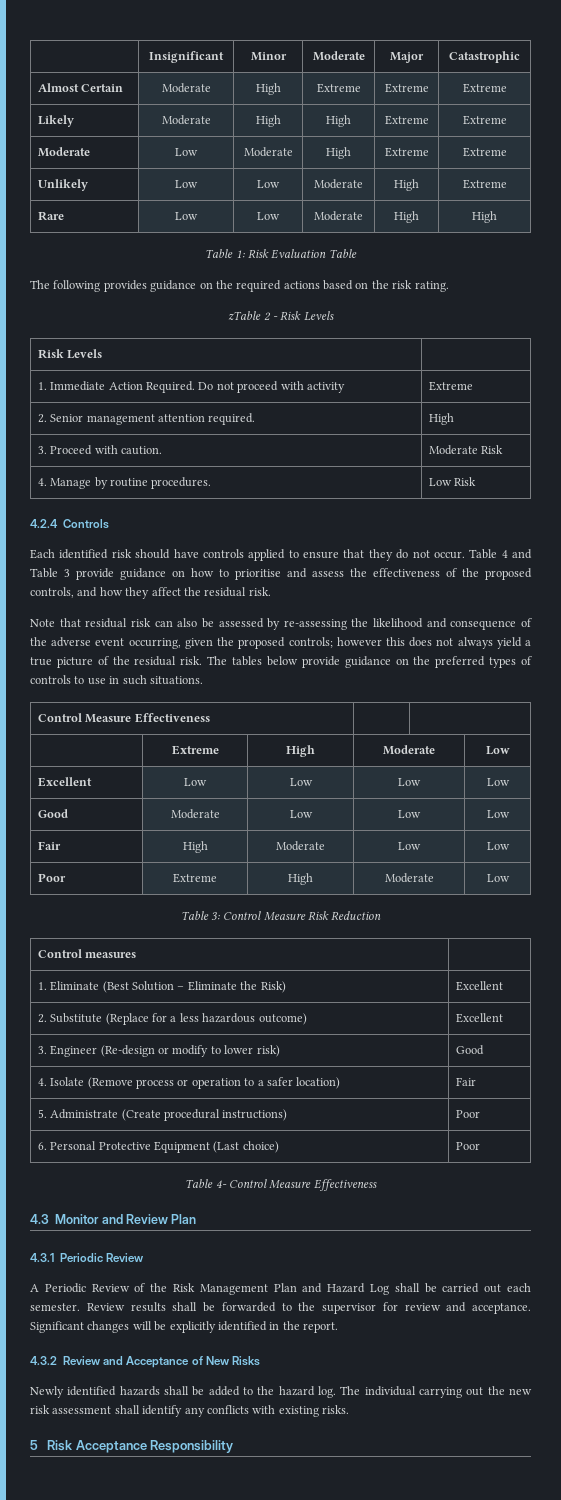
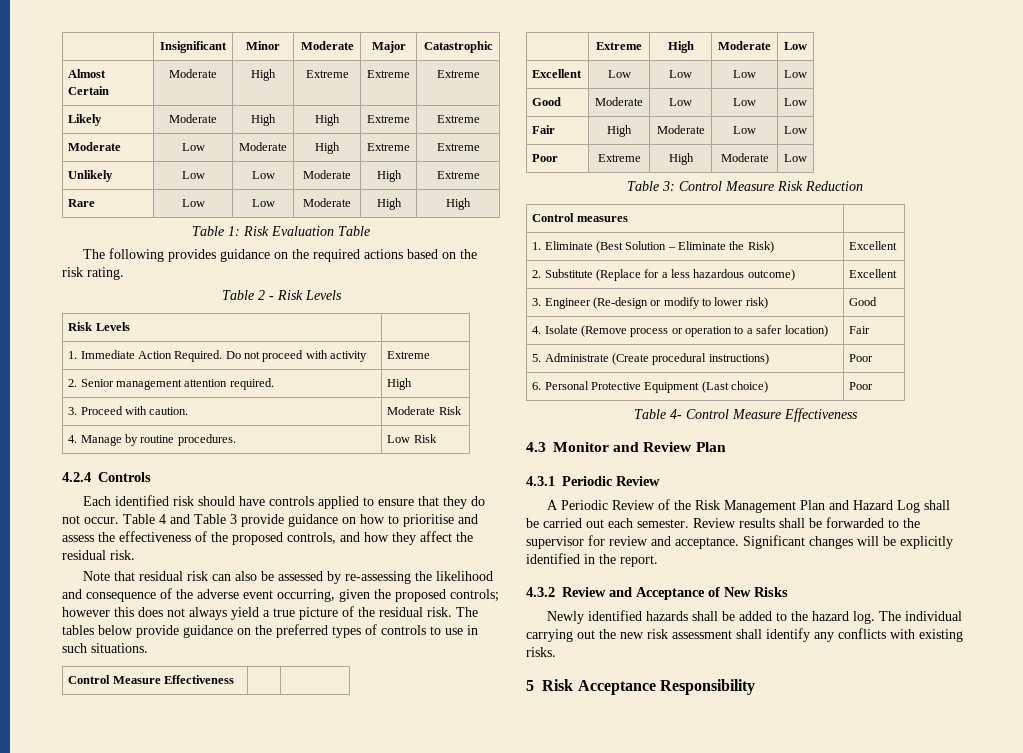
- zTable 2 - Risk Levels
+ Table 2 - Risk Levels

